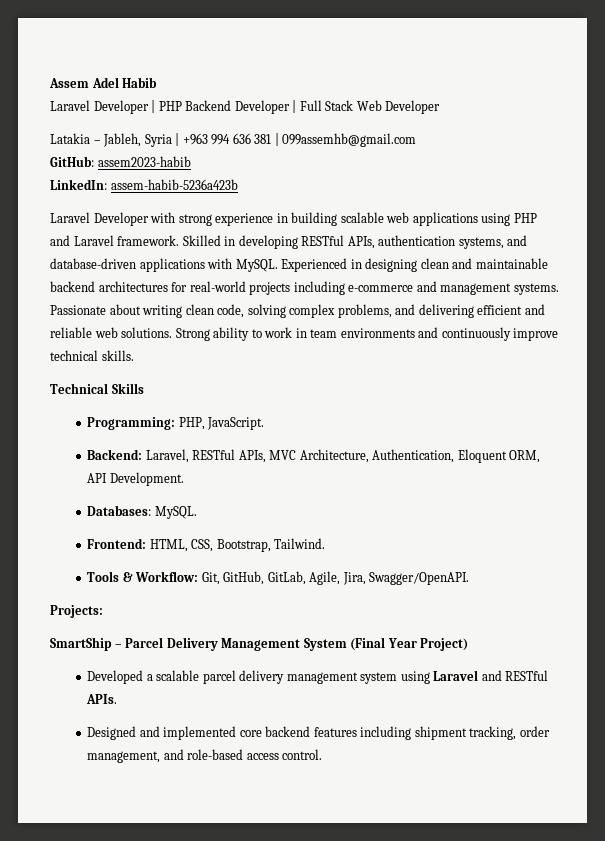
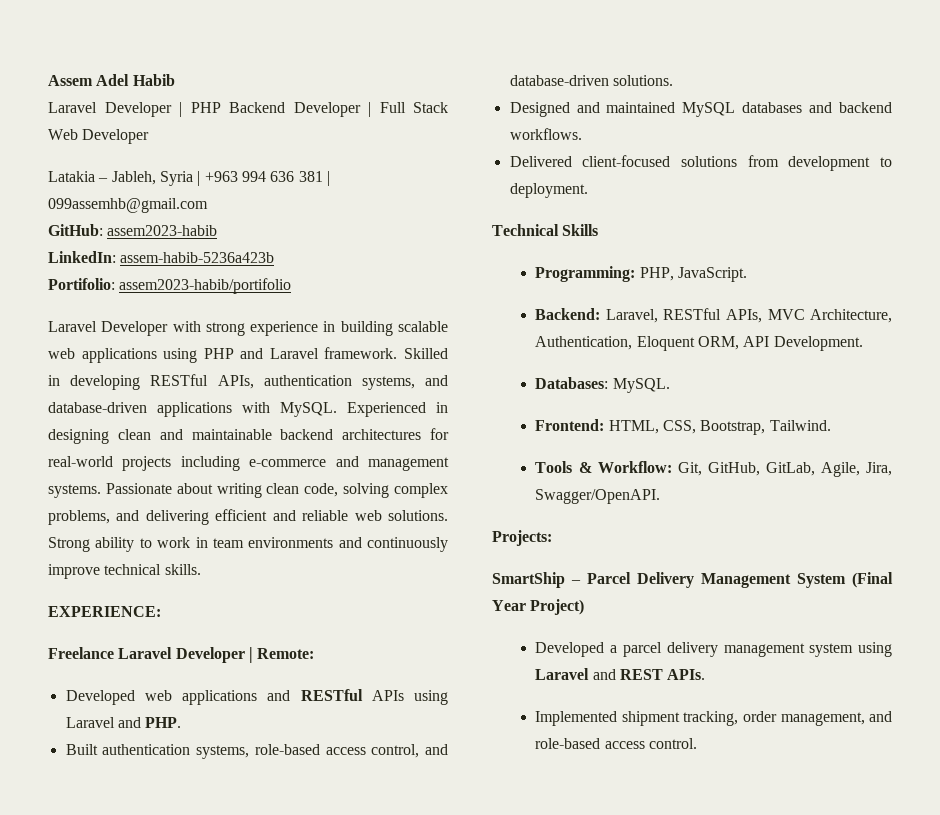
+ Portifolio: assem2023-habib/portifolio
+ EXPERIENCE:
+ Freelance Laravel Developer | Remote:
+ Developed web applications and RESTful APIs using Laravel and PHP.
+ Built authentication systems, role-based access control, and database-driven solutions.
+ Designed and maintained MySQL databases and backend workflows.
+ Delivered client-focused solutions from development to deployment.
- Developed a scalable parcel delivery management system using Laravel and RESTful APIs.
+ Developed a parcel delivery management system using Laravel and REST APIs.
- Designed and implemented core backend features including shipment tracking, order management, and role-based access control.
+ Implemented shipment tracking, order management, and role-based access control.

